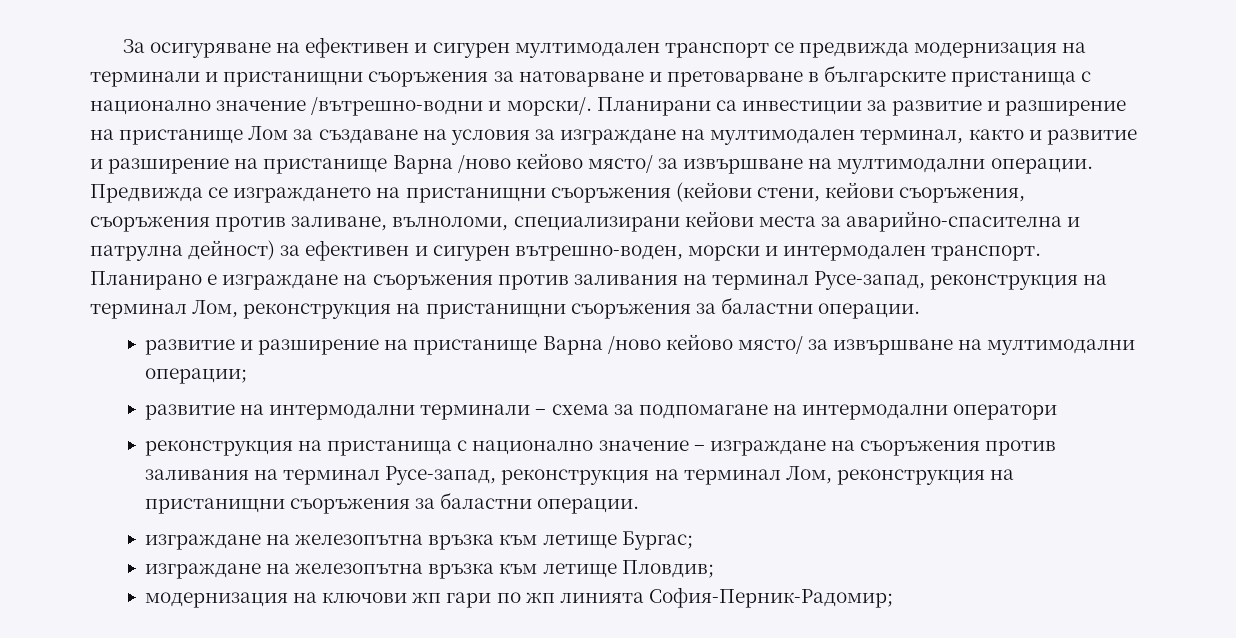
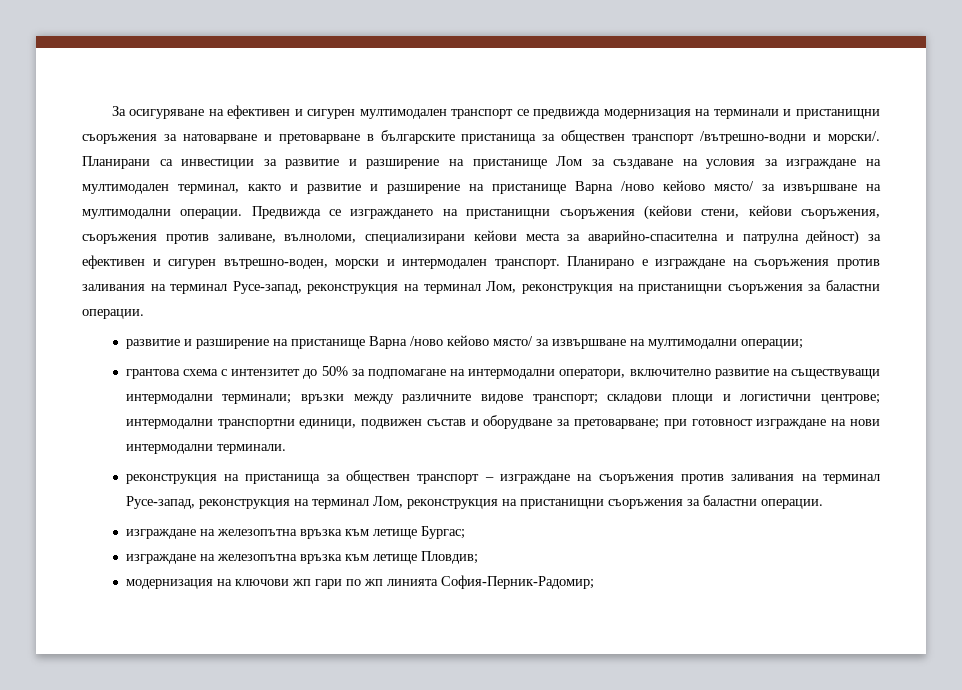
- За осигуряване на ефективен и сигурен мултимодален транспорт се предвижда модернизация на терминали и пристанищни съоръжения за натоварване и претоварване в българските пристанища с национално значение /вътрешно-водни и морски/.
+ За осигуряване на ефективен и сигурен мултимодален транспорт се предвижда модернизация на терминали и пристанищни съоръжения за натоварване и претоварване в българските пристанища за обществен транспорт /вътрешно-водни и морски/.
- развитие на интермодални терминали – схема за подпомагане на интермодални оператори
+ грантова схема с интензитет до 50% за подпомагане на интермодални оператори, включително развитие на съществуващи интермодални терминали; връзки между различните видове транспорт; складови площи и логистични центрове; интермодални транспортни единици, подвижен състав и оборудване за претоварване; при готовност изграждане на нови интермодални терминали.
- реконструкция на пристанища с национално значение – изграждане на съоръжения против заливания на терминал Русе-запад, реконструкция на терминал Лом, реконструкция на пристанищни съоръжения за баластни операции.
+ реконструкция на пристанища за обществен транспорт – изграждане на съоръжения против заливания на терминал Русе-запад, реконструкция на терминал Лом, реконструкция на пристанищни съоръжения за баластни операции.

